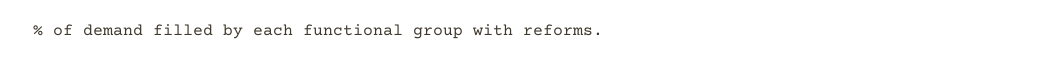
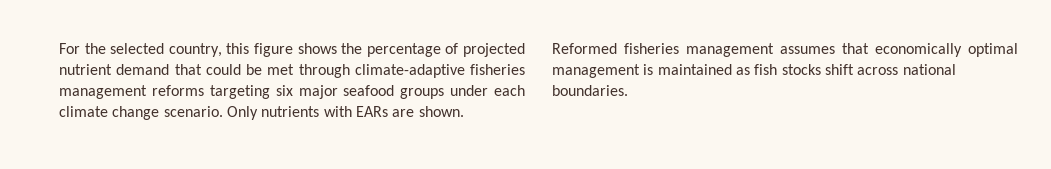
- % of demand filled by each functional group with reforms.
+ For the selected country, this figure shows the percentage of projected nutrient demand that could be met through climate-adaptive fisheries management reforms targeting six major seafood groups under each climate change scenario. Only nutrients with EARs are shown. Reformed fisheries management assumes that economically optimal management is maintained as fish stocks shift across national boundaries.

